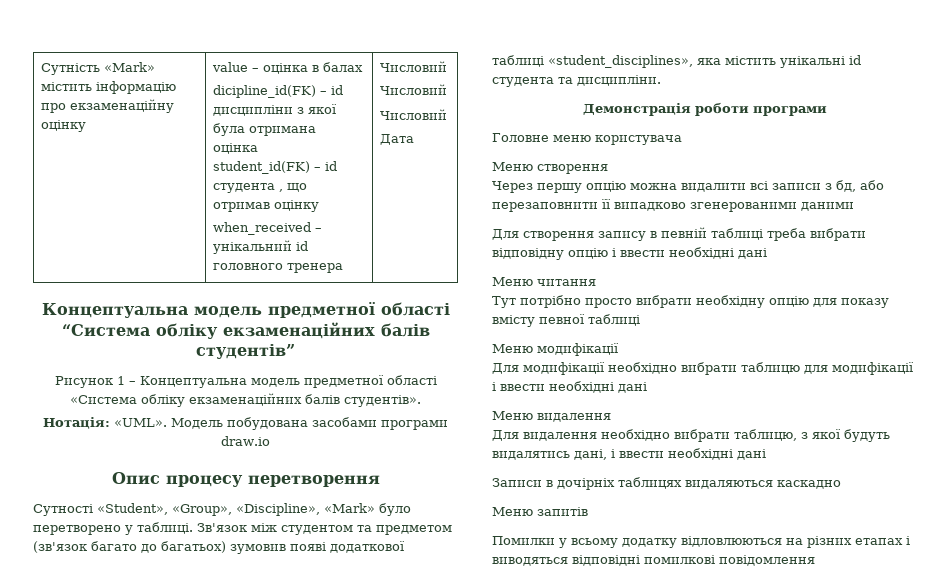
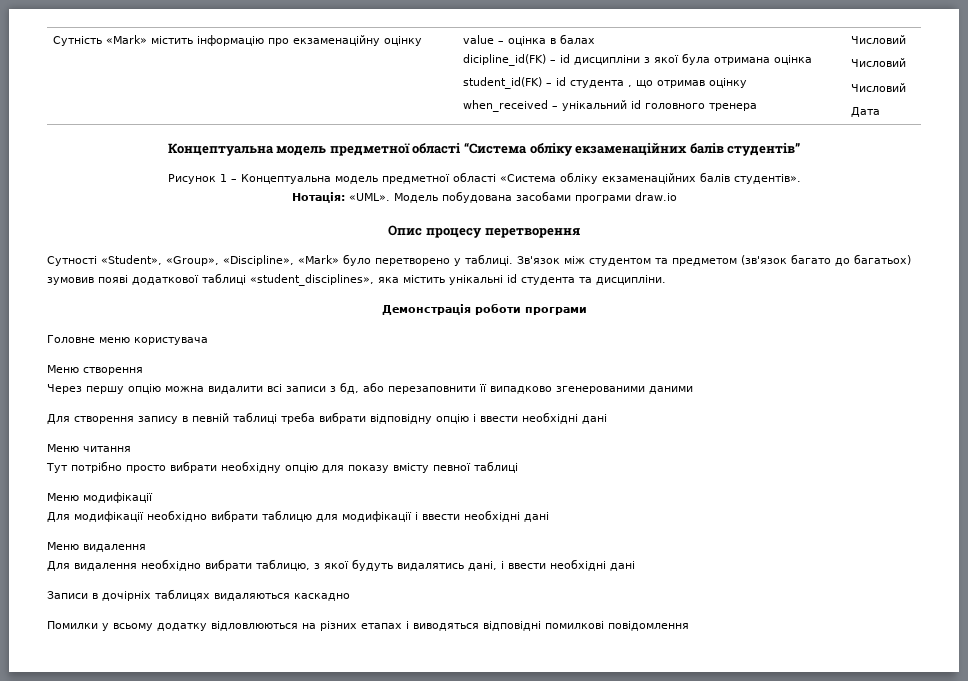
- Меню запитів

